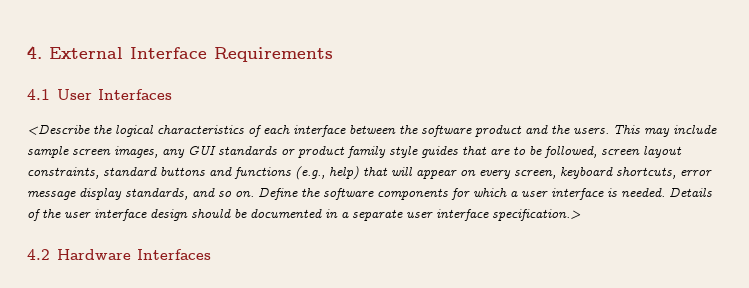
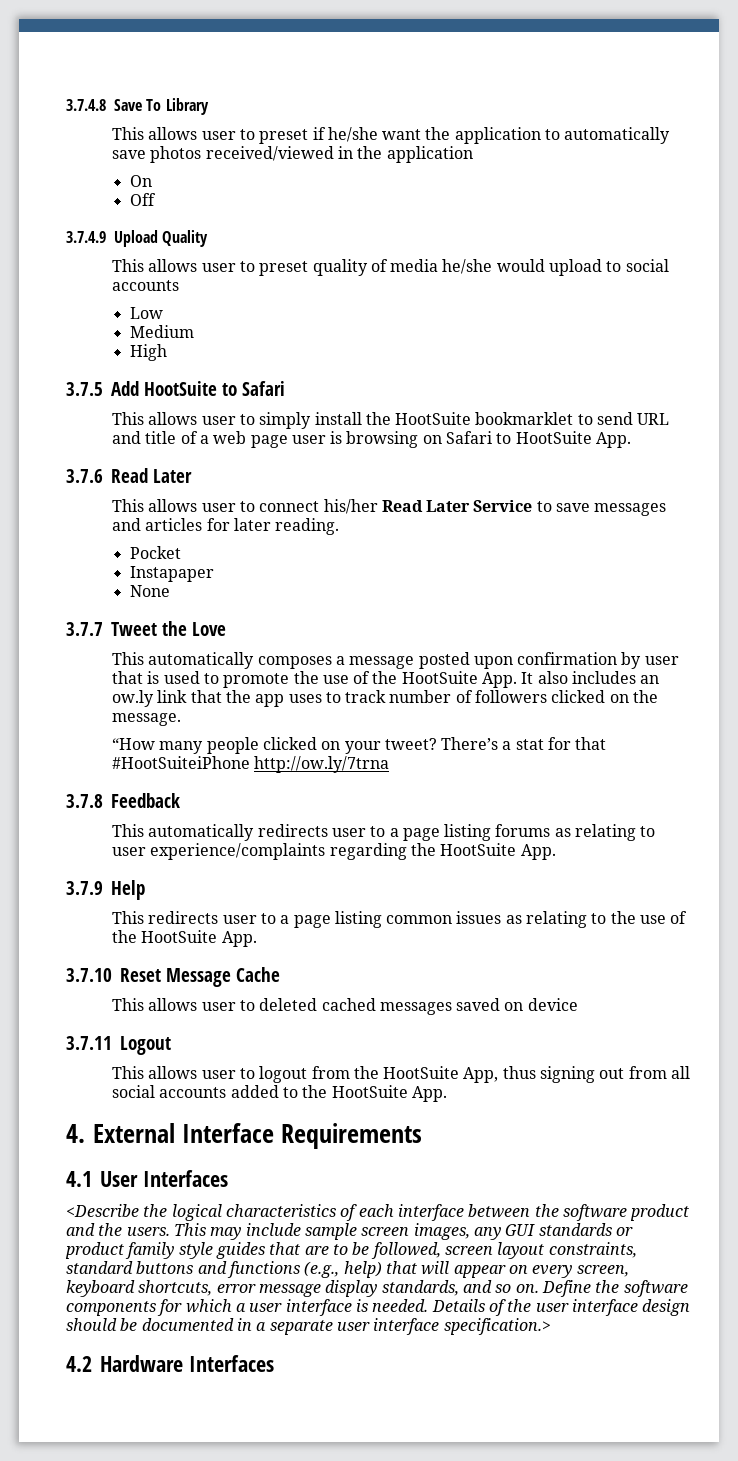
+ 3.7.4.8 Save To Library
+ This allows user to preset if he/she want the application to automatically save photos received/viewed in the application
+ On
+ Off
+ 3.7.4.9 Upload Quality
+ This allows user to preset quality of media he/she would upload to social accounts
+ Low
+ Medium
+ High
+ 3.7.5 Add HootSuite to Safari
+ This allows user to simply install the HootSuite bookmarklet to send URL and title of a web page user is browsing on Safari to HootSuite App.
+ 3.7.6 Read Later
+ This allows user to connect his/her Read Later Service to save messages and articles for later reading.
+ Pocket
+ Instapaper
+ None
+ 3.7.7 Tweet the Love
+ This automatically composes a message posted upon confirmation by user that is used to promote the use of the HootSuite App. It also includes an ow.ly link that the app uses to track number of followers clicked on the message.
+ “How many people clicked on your tweet? There’s a stat for that #HootSuiteiPhone http://ow.ly/7trna
+ 3.7.8 Feedback
+ This automatically redirects user to a page listing forums as relating to user experience/complaints regarding the HootSuite App.
+ 3.7.9 Help
+ This redirects user to a page listing common issues as relating to the use of the HootSuite App.
+ 3.7.10 Reset Message Cache
+ This allows user to deleted cached messages saved on device
+ 3.7.11 Logout
+ This allows user to logout from the HootSuite App, thus signing out from all social accounts added to the HootSuite App.

